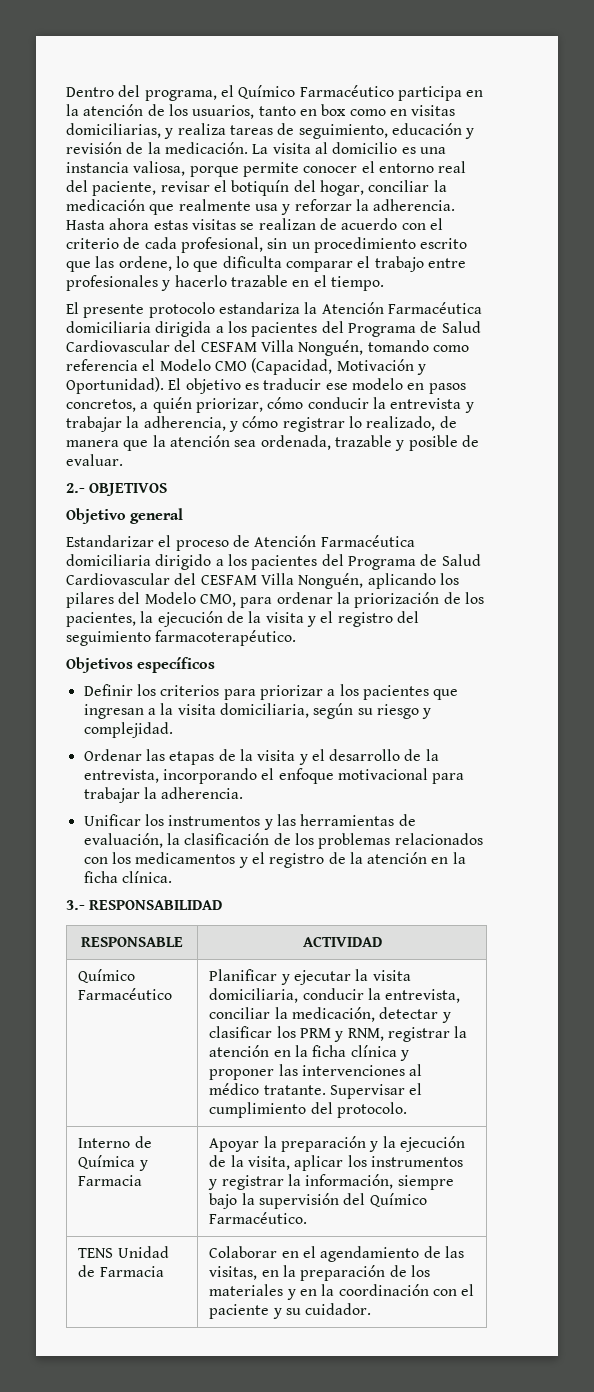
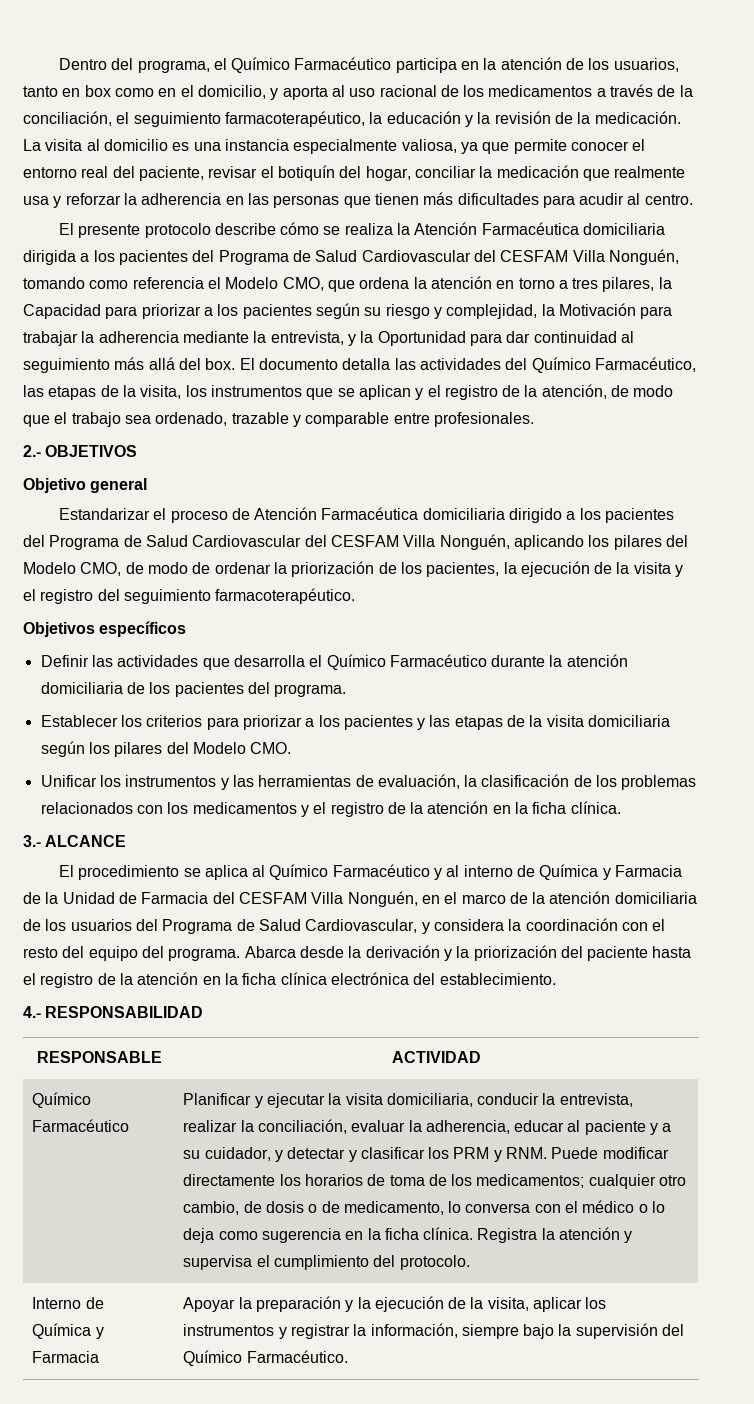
- Dentro del programa, el Químico Farmacéutico participa en la atención de los usuarios, tanto en box como en visitas domiciliarias, y realiza tareas de seguimiento, educación y revisión de la medicación.
+ Dentro del programa, el Químico Farmacéutico participa en la atención de los usuarios, tanto en box como en el domicilio, y aporta al uso racional de los medicamentos a través de la conciliación, el seguimiento farmacoterapéutico, la educación y la revisión de la medicación.
- La visita al domicilio es una instancia valiosa, porque permite conocer el entorno real del paciente, revisar el botiquín del hogar, conciliar la medicación que realmente usa y reforzar la adherencia. Hasta ahora estas visitas se realizan de acuerdo con el criterio de cada profesional, sin un procedimiento escrito que las ordene, lo que dificulta comparar el trabajo entre profesionales y hacerlo trazable en el tiempo.
+ La visita al domicilio es una instancia especialmente valiosa, ya que permite conocer el entorno real del paciente, revisar el botiquín del hogar, conciliar la medicación que realmente usa y reforzar la adherencia en las personas que tienen más dificultades para acudir al centro.
- El presente protocolo estandariza la Atención Farmacéutica domiciliaria dirigida a los pacientes del Programa de Salud Cardiovascular del CESFAM Villa Nonguén, tomando como referencia el Modelo CMO (Capacidad, Motivación y Oportunidad). El objetivo es traducir ese modelo en pasos concretos, a quién priorizar, cómo conducir la entrevista y trabajar la adherencia, y cómo registrar lo realizado, de manera que la atención sea ordenada, trazable y posible de evaluar.
+ El presente protocolo describe cómo se realiza la Atención Farmacéutica domiciliaria dirigida a los pacientes del Programa de Salud Cardiovascular del CESFAM Villa Nonguén, tomando como referencia el Modelo CMO, que ordena la atención en torno a tres pilares, la Capacidad para priorizar a los pacientes según su riesgo y complejidad, la Motivación para trabajar la adherencia mediante la entrevista, y la Oportunidad para dar continuidad al seguimiento más allá del box. El documento detalla las actividades del Químico Farmacéutico, las etapas de la visita, los instrumentos que se aplican y el registro de la atención, de modo que el trabajo sea ordenado, trazable y comparable entre profesionales.
- Estandarizar el proceso de Atención Farmacéutica domiciliaria dirigido a los pacientes del Programa de Salud Cardiovascular del CESFAM Villa Nonguén, aplicando los pilares del Modelo CMO, para ordenar la priorización de los pacientes, la ejecución de la visita y el registro del seguimiento farmacoterapéutico.
+ Estandarizar el proceso de Atención Farmacéutica domiciliaria dirigido a los pacientes del Programa de Salud Cardiovascular del CESFAM Villa Nonguén, aplicando los pilares del Modelo CMO, de modo de ordenar la priorización de los pacientes, la ejecución de la visita y el registro del seguimiento farmacoterapéutico.
- Definir los criterios para priorizar a los pacientes que ingresan a la visita domiciliaria, según su riesgo y complejidad.
- Ordenar las etapas de la visita y el desarrollo de la entrevista, incorporando el enfoque motivacional para trabajar la adherencia.
+ Definir las actividades que desarrolla el Químico Farmacéutico durante la atención domiciliaria de los pacientes del programa.
+ Establecer los criterios para priorizar a los pacientes y las etapas de la visita domiciliaria según los pilares del Modelo CMO.
- 3.- RESPONSABILIDAD
+ 3.- ALCANCE
+ El procedimiento se aplica al Químico Farmacéutico y al interno de Química y Farmacia de la Unidad de Farmacia del CESFAM Villa Nonguén, en el marco de la atención domiciliaria de los usuarios del Programa de Salud Cardiovascular, y considera la coordinación con el resto del equipo del programa. Abarca desde la derivación y la priorización del paciente hasta el registro de la atención en la ficha clínica electrónica del establecimiento.
+ 4.- RESPONSABILIDAD
- Planificar y ejecutar la visita domiciliaria, conducir la entrevista, conciliar la medicación, detectar y clasificar los PRM y RNM, registrar la atención en la ficha clínica y proponer las intervenciones al médico tratante. Supervisar el cumplimiento del protocolo.
+ Planificar y ejecutar la visita domiciliaria, conducir la entrevista, realizar la conciliación, evaluar la adherencia, educar al paciente y a su cuidador, y detectar y clasificar los PRM y RNM. Puede modificar directamente los horarios de toma de los medicamentos; cualquier otro cambio, de dosis o de medicamento, lo conversa con el médico o lo deja como sugerencia en la ficha clínica. Registra la atención y supervisa el cumplimiento del protocolo.
- TENS Unidad de Farmacia | Colaborar en el agendamiento de las visitas, en la preparación de los materiales y en la coordinación con el paciente y su cuidador.

